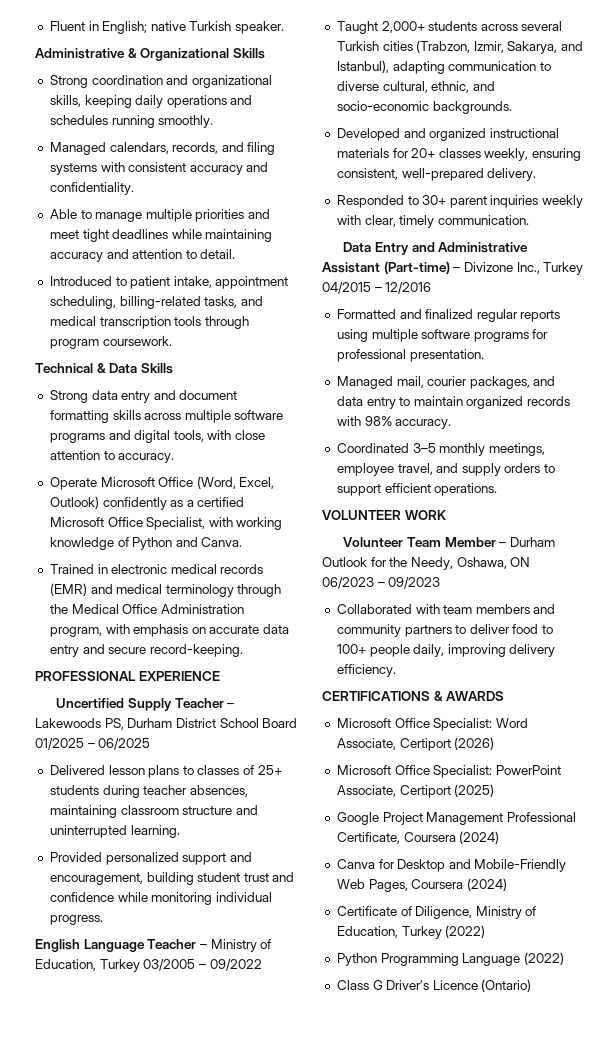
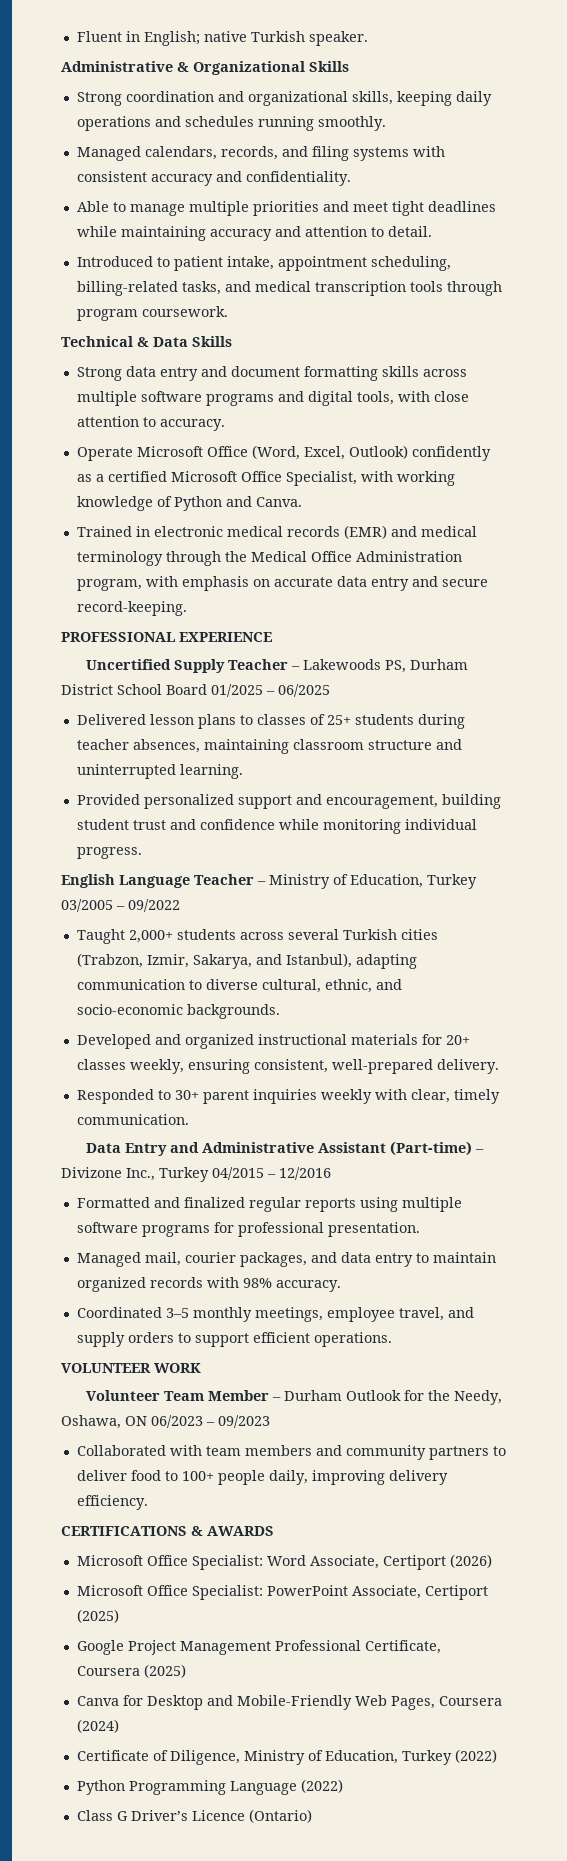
- Google Project Management Professional Certificate, Coursera (2024)
+ Google Project Management Professional Certificate, Coursera (2025)

